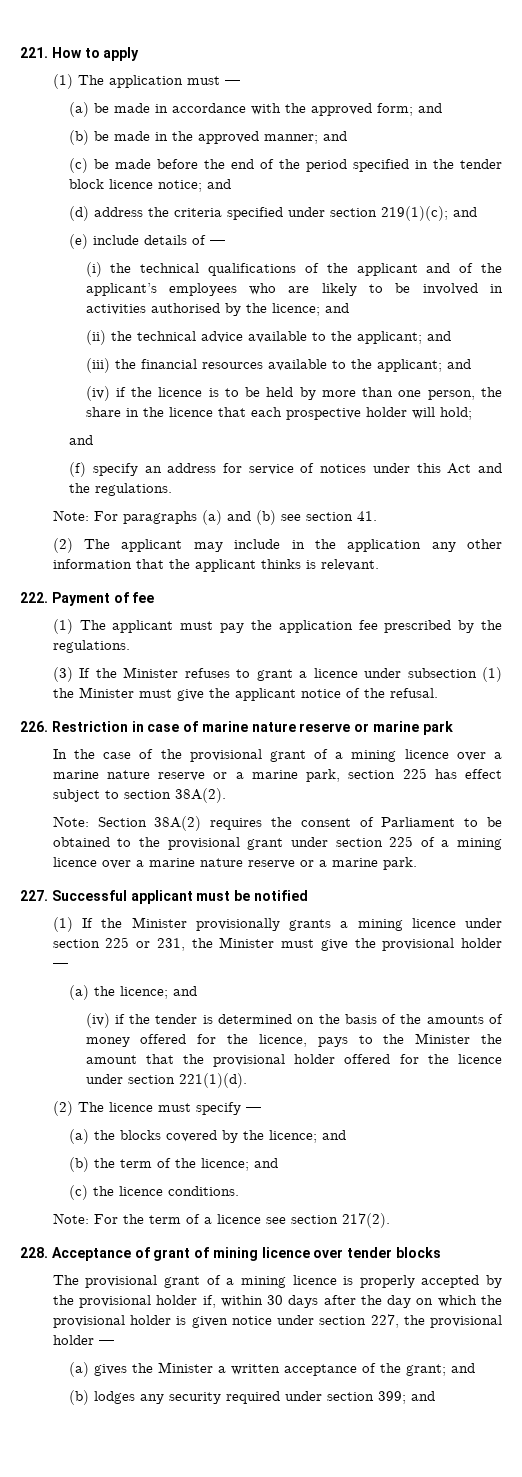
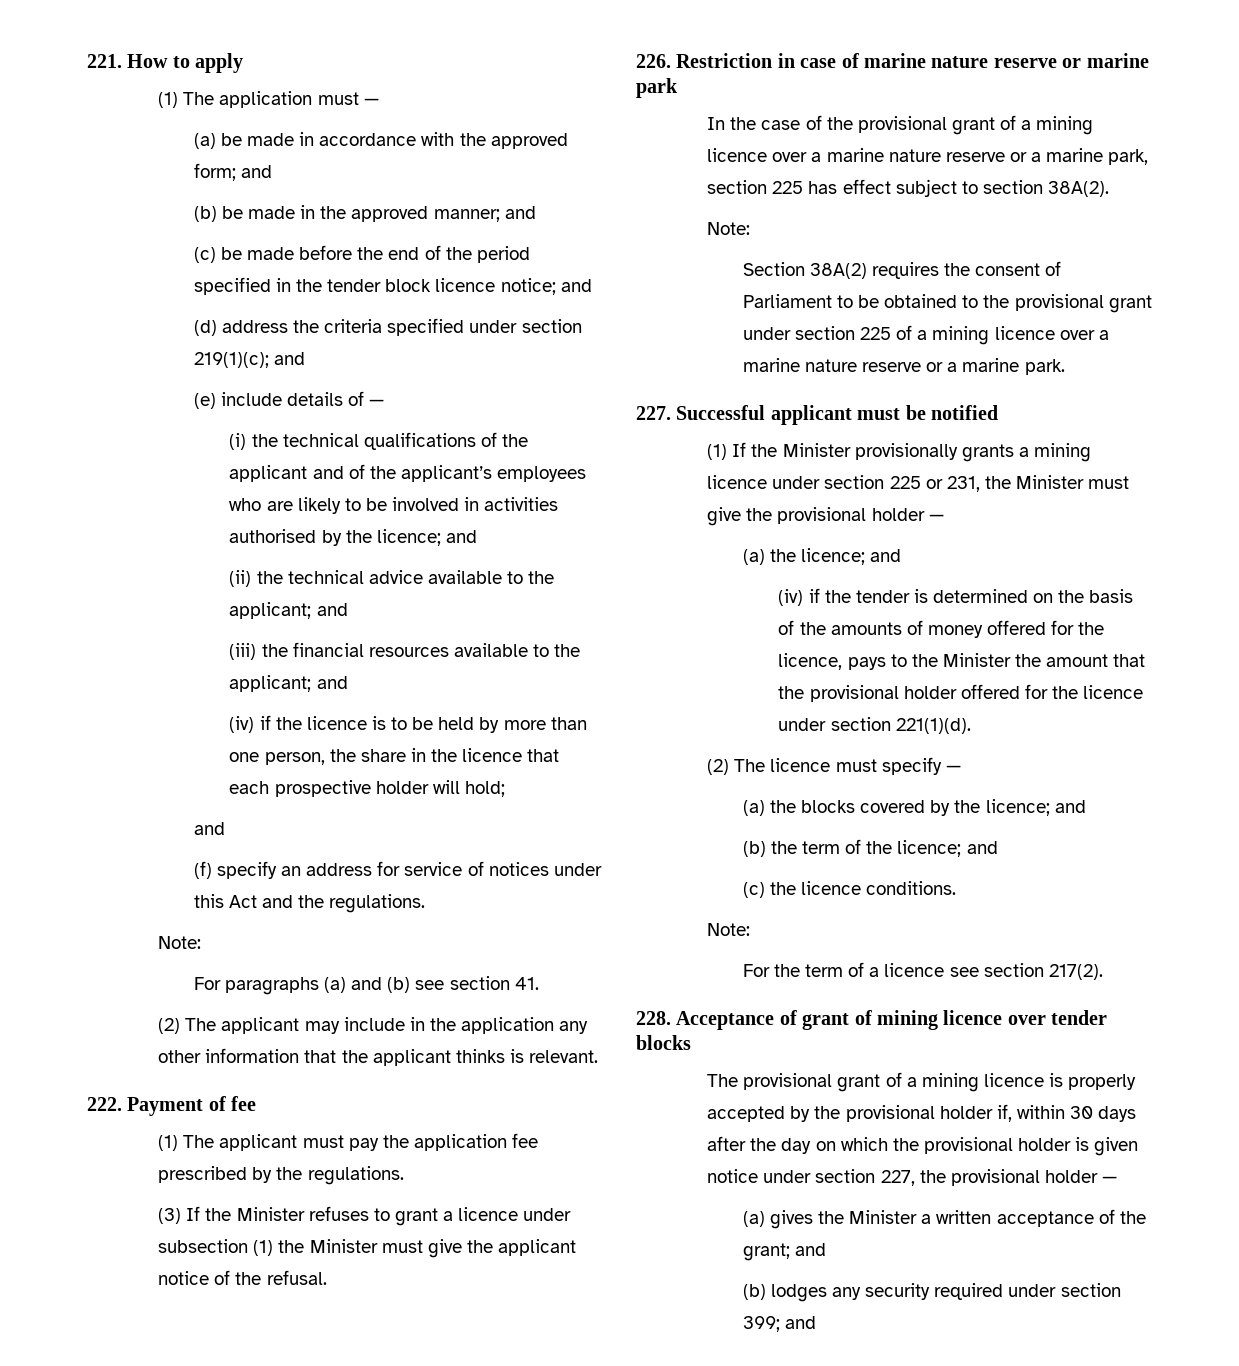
  (f) specify an address for service of notices under this Act and the regulations.
- Note: For paragraphs (a) and (b) see section 41.
+ Note:
+ For paragraphs (a) and (b) see section 41.
  In the case of the provisional grant of a mining licence over a marine nature reserve or a marine park, section 225 has effect subject to section 38A(2).
- Note: Section 38A(2) requires the consent of Parliament to be obtained to the provisional grant under section 225 of a mining licence over a marine nature reserve or a marine park.
+ Note:
+ Section 38A(2) requires the consent of Parliament to be obtained to the provisional grant under section 225 of a mining licence over a marine nature reserve or a marine park.
  (c) the licence conditions.
- Note: For the term of a licence see section 217(2).
+ Note:
+ For the term of a licence see section 217(2).

